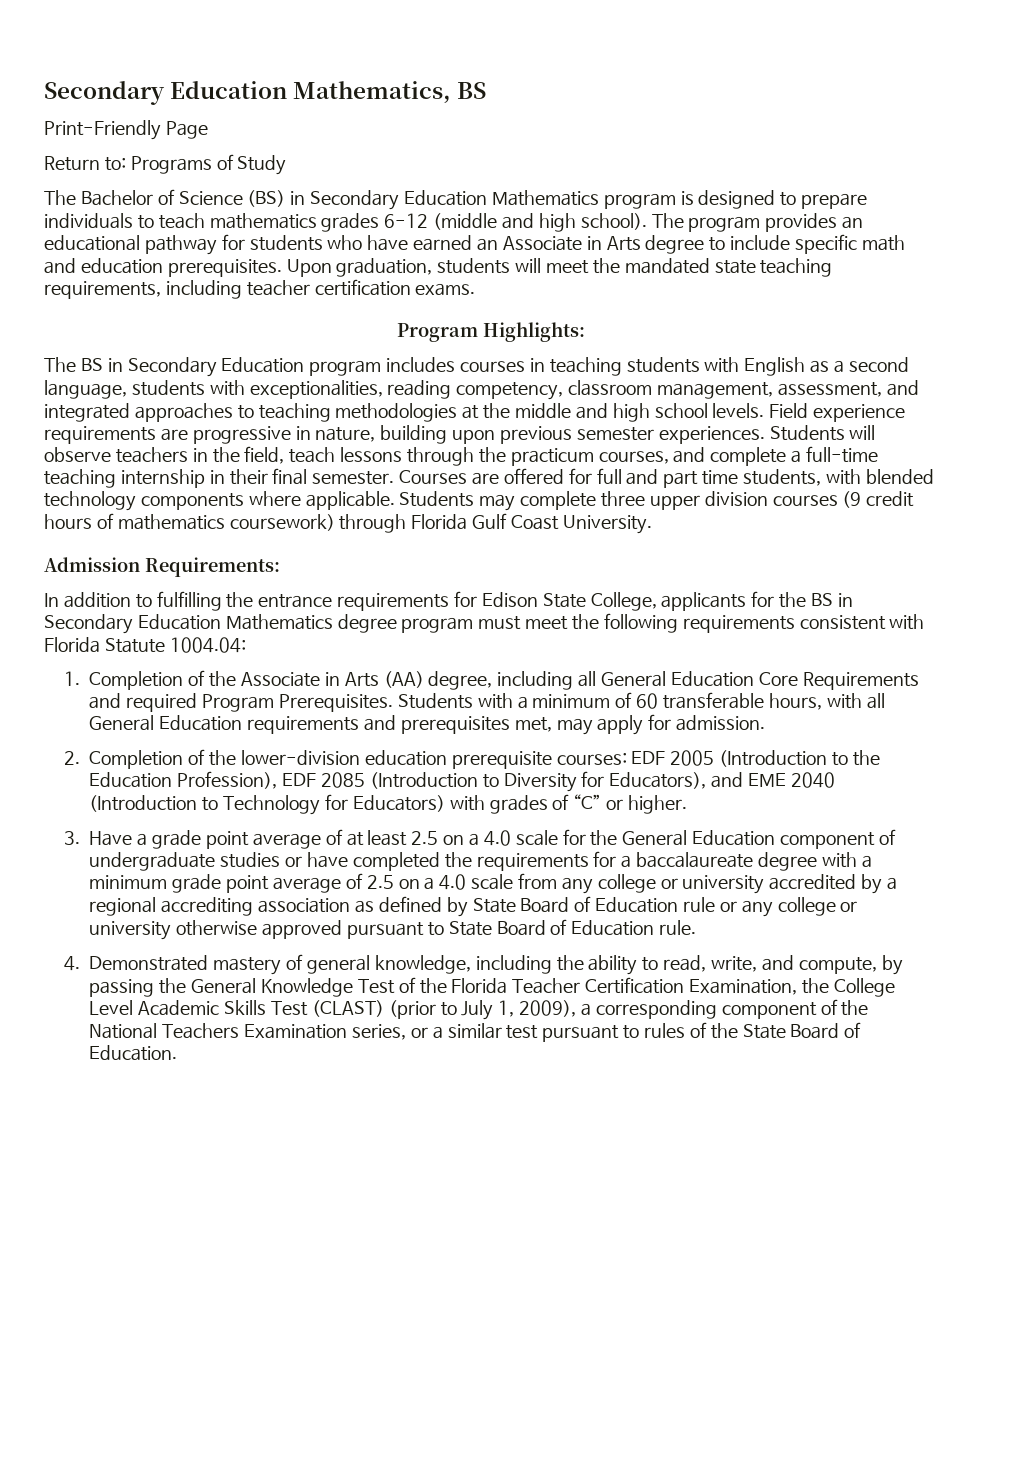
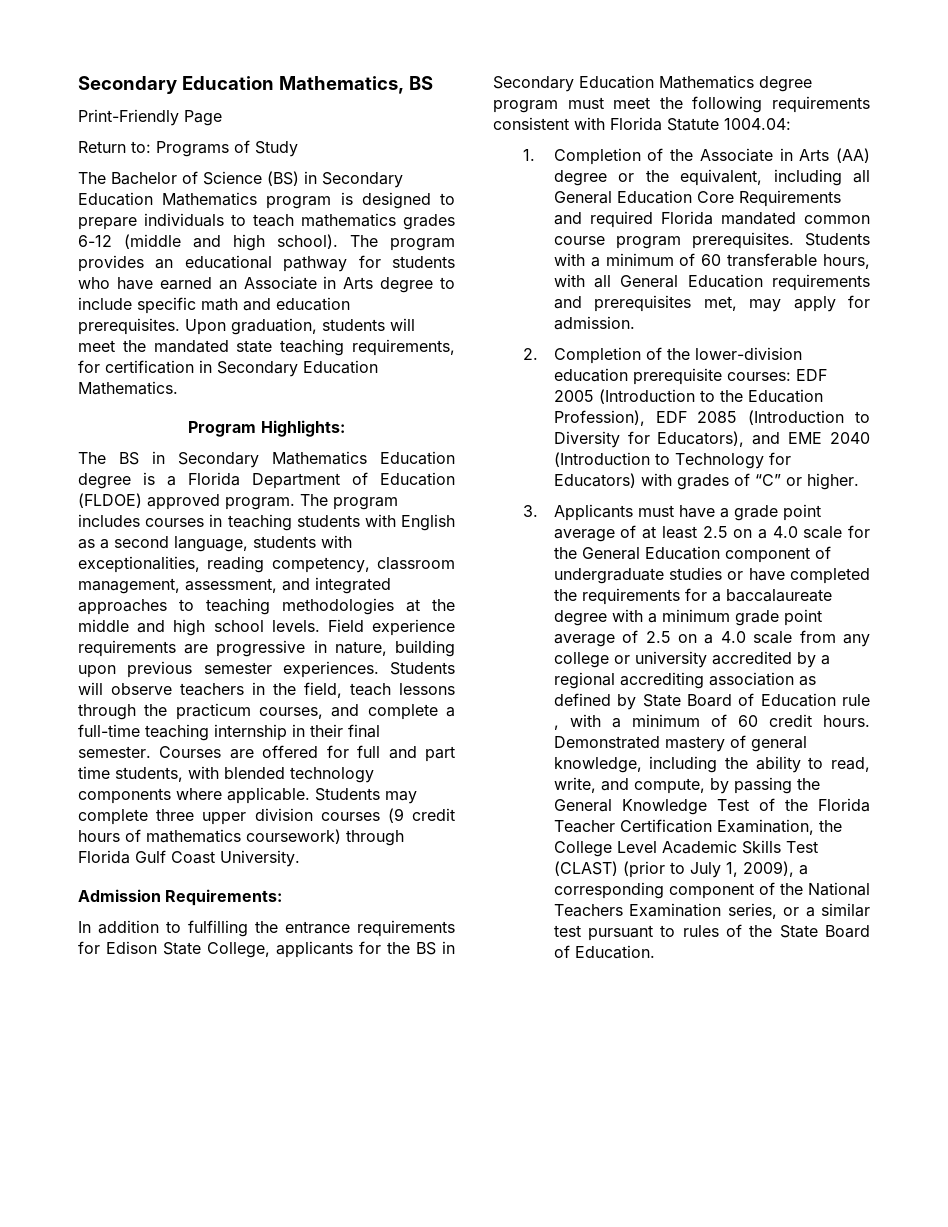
- Upon graduation, students will meet the mandated state teaching requirements, including teacher certification exams.
+ Upon graduation, students will meet the mandated state teaching requirements, for certification in Secondary Education Mathematics.
- The BS in Secondary Education program includes courses in teaching students with English as a second language, students with exceptionalities, reading competency, classroom management, assessment, and integrated approaches to teaching methodologies at the middle and high school levels.
+ The BS in Secondary Mathematics Education degree is a Florida Department of Education (FLDOE) approved program. The program includes courses in teaching students with English as a second language, students with exceptionalities, reading competency, classroom management, assessment, and integrated approaches to teaching methodologies at the middle and high school levels.
- 1. Completion of the Associate in Arts (AA) degree, including all General Education Core Requirements and required Program Prerequisites.
+ 1. Completion of the Associate in Arts (AA) degree or the equivalent, including all General Education Core Requirements and required Florida mandated common course program prerequisites.
- 3. Have a grade point average of at least 2.5 on a 4.0 scale for the General Education component of undergraduate studies or have completed the requirements for a baccalaureate degree with a minimum grade point average of 2.5 on a 4.0 scale from any college or university accredited by a regional accrediting association as defined by State Board of Education rule or any college or university otherwise approved pursuant to State Board of Education rule.
- 4. Demonstrated mastery of general knowledge, including the ability to read, write, and compute, by passing the General Knowledge Test of the Florida Teacher Certification Examination, the College Level Academic Skills Test (CLAST) (prior to July 1, 2009), a corresponding component of the National Teachers Examination series, or a similar test pursuant to rules of the State Board of Education.
+ 3. Applicants must have a grade point average of at least 2.5 on a 4.0 scale for the General Education component of undergraduate studies or have completed the requirements for a baccalaureate degree with a minimum grade point average of 2.5 on a 4.0 scale from any college or university accredited by a regional accrediting association as defined by State Board of Education rule , with a minimum of 60 credit hours. Demonstrated mastery of general knowledge, including the ability to read, write, and compute, by passing the General Knowledge Test of the Florida Teacher Certification Examination, the College Level Academic Skills Test (CLAST) (prior to July 1, 2009), a corresponding component of the National Teachers Examination series, or a similar test pursuant to rules of the State Board of Education.

